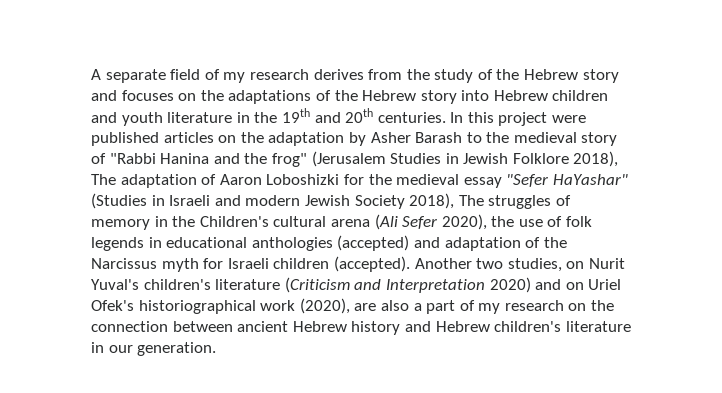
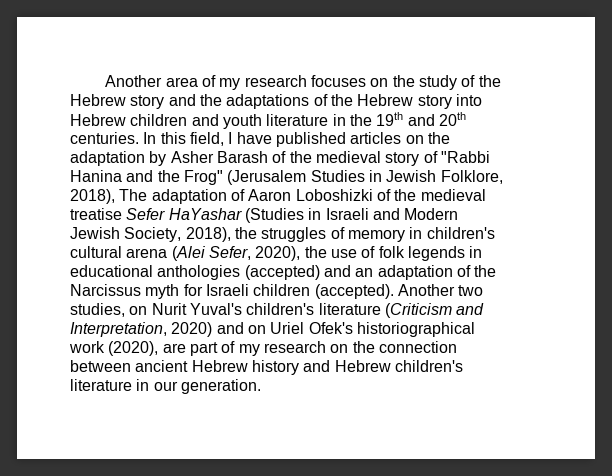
- A separate field of my research derives from the study of the Hebrew story and focuses on the adaptations of the Hebrew story into Hebrew children and youth literature in the 19th and 20th centuries.
+ Another area of my research focuses on the study of the Hebrew story and the adaptations of the Hebrew story into Hebrew children and youth literature in the 19th and 20th centuries.
- In this project were published articles on the adaptation by Asher Barash to the medieval story of "Rabbi Hanina and the frog" (Jerusalem Studies in Jewish Folklore 2018), The adaptation of Aaron Loboshizki for the medieval essay "Sefer HaYashar" (Studies in Israeli and modern Jewish Society 2018), The struggles of memory in the Children's cultural arena (Ali Sefer 2020), the use of folk legends in educational anthologies (accepted) and adaptation of the Narcissus myth for Israeli children (accepted).
+ In this field, I have published articles on the adaptation by Asher Barash of the medieval story of "Rabbi Hanina and the Frog" (Jerusalem Studies in Jewish Folklore, 2018), The adaptation of Aaron Loboshizki of the medieval treatise Sefer HaYashar (Studies in Israeli and Modern Jewish Society, 2018), the struggles of memory in children's cultural arena (Alei Sefer, 2020), the use of folk legends in educational anthologies (accepted) and an adaptation of the Narcissus myth for Israeli children (accepted).
- Another two studies, on Nurit Yuval's children's literature (Criticism and Interpretation 2020) and on Uriel Ofek's historiographical work (2020), are also a part of my research on the connection between ancient Hebrew history and Hebrew children's literature in our generation.
+ Another two studies, on Nurit Yuval's children's literature (Criticism and Interpretation, 2020) and on Uriel Ofek's historiographical work (2020), are part of my research on the connection between ancient Hebrew history and Hebrew children's literature in our generation.

